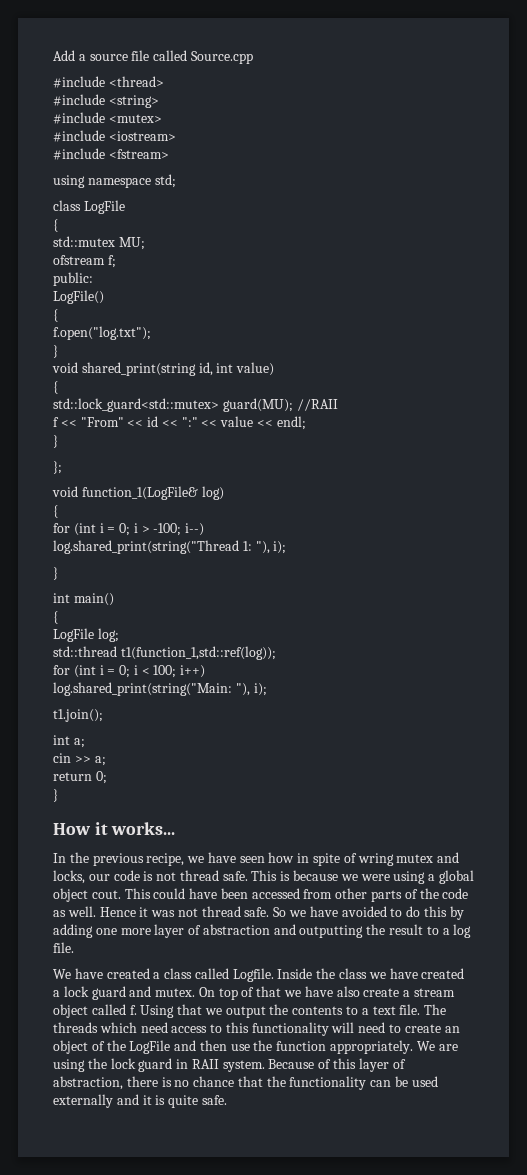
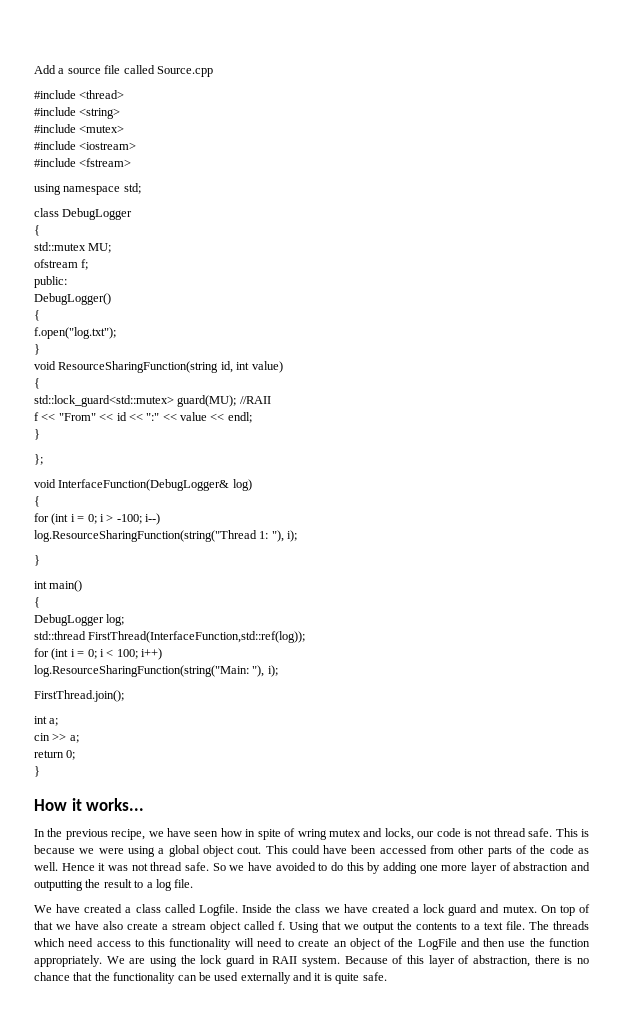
- class LogFile
+ class DebugLogger
- LogFile()
+ DebugLogger()
- void shared_print(string id, int value)
+ void ResourceSharingFunction(string id, int value)
- void function_1(LogFile& log)
+ void InterfaceFunction(DebugLogger& log)
- log.shared_print(string("Thread 1: "), i);
+ log.ResourceSharingFunction(string("Thread 1: "), i);
- LogFile log;
+ DebugLogger log;
- std::thread t1(function_1,std::ref(log));
+ std::thread FirstThread(InterfaceFunction,std::ref(log));
- log.shared_print(string("Main: "), i);
- t1.join();
+ log.ResourceSharingFunction(string("Main: "), i);
+ FirstThread.join();

